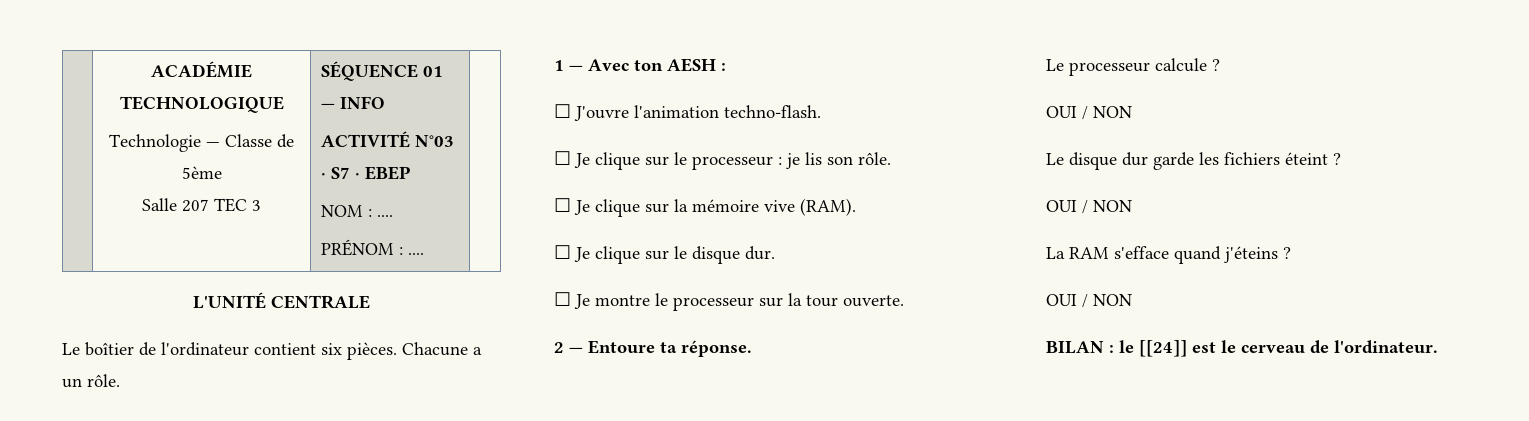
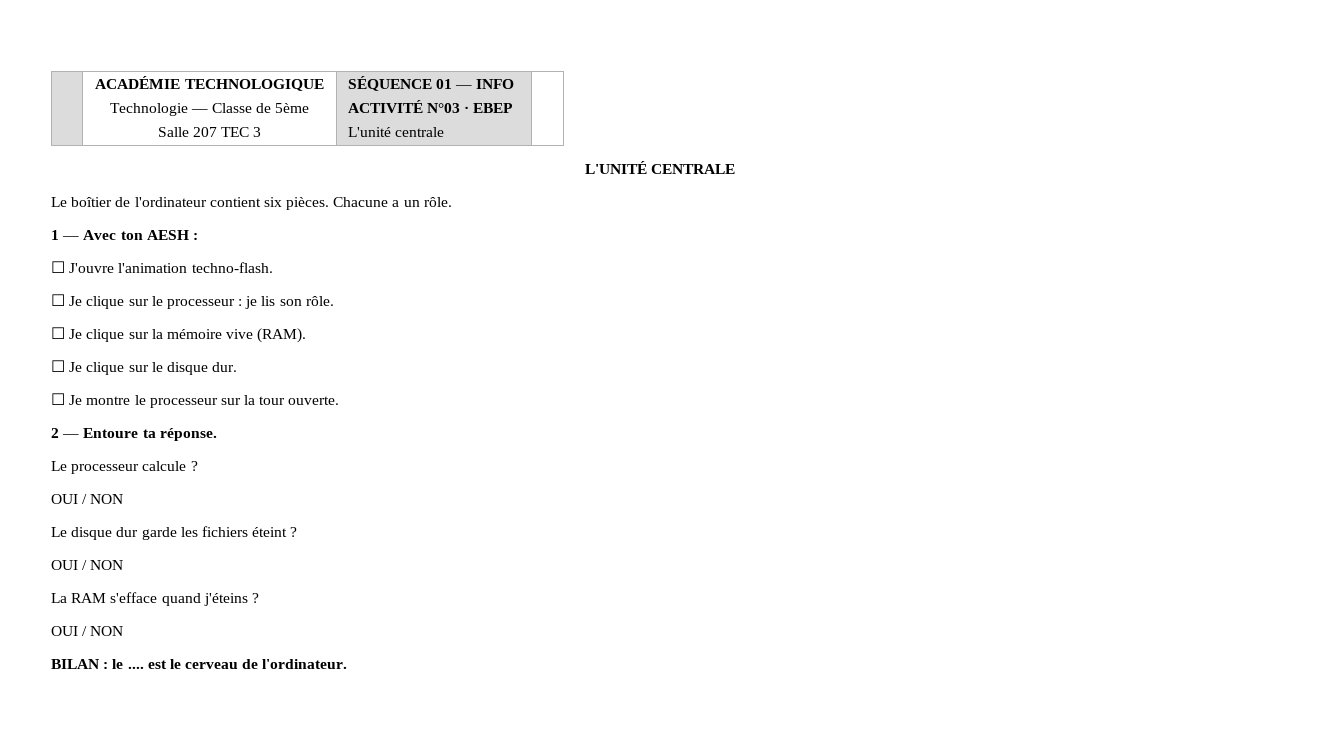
  | ACADÉMIE TECHNOLOGIQUE
  Technologie — Classe de 5ème
  Salle 207 TEC 3 | SÉQUENCE 01 — INFO
- ACTIVITÉ N°03 · S7 · EBEP
- NOM : ....
- PRÉNOM : .... |
+ ACTIVITÉ N°03 · EBEP
+ L'unité centrale |
- BILAN : le [[24]] est le cerveau de l'ordinateur.
+ BILAN : le .... est le cerveau de l'ordinateur.

